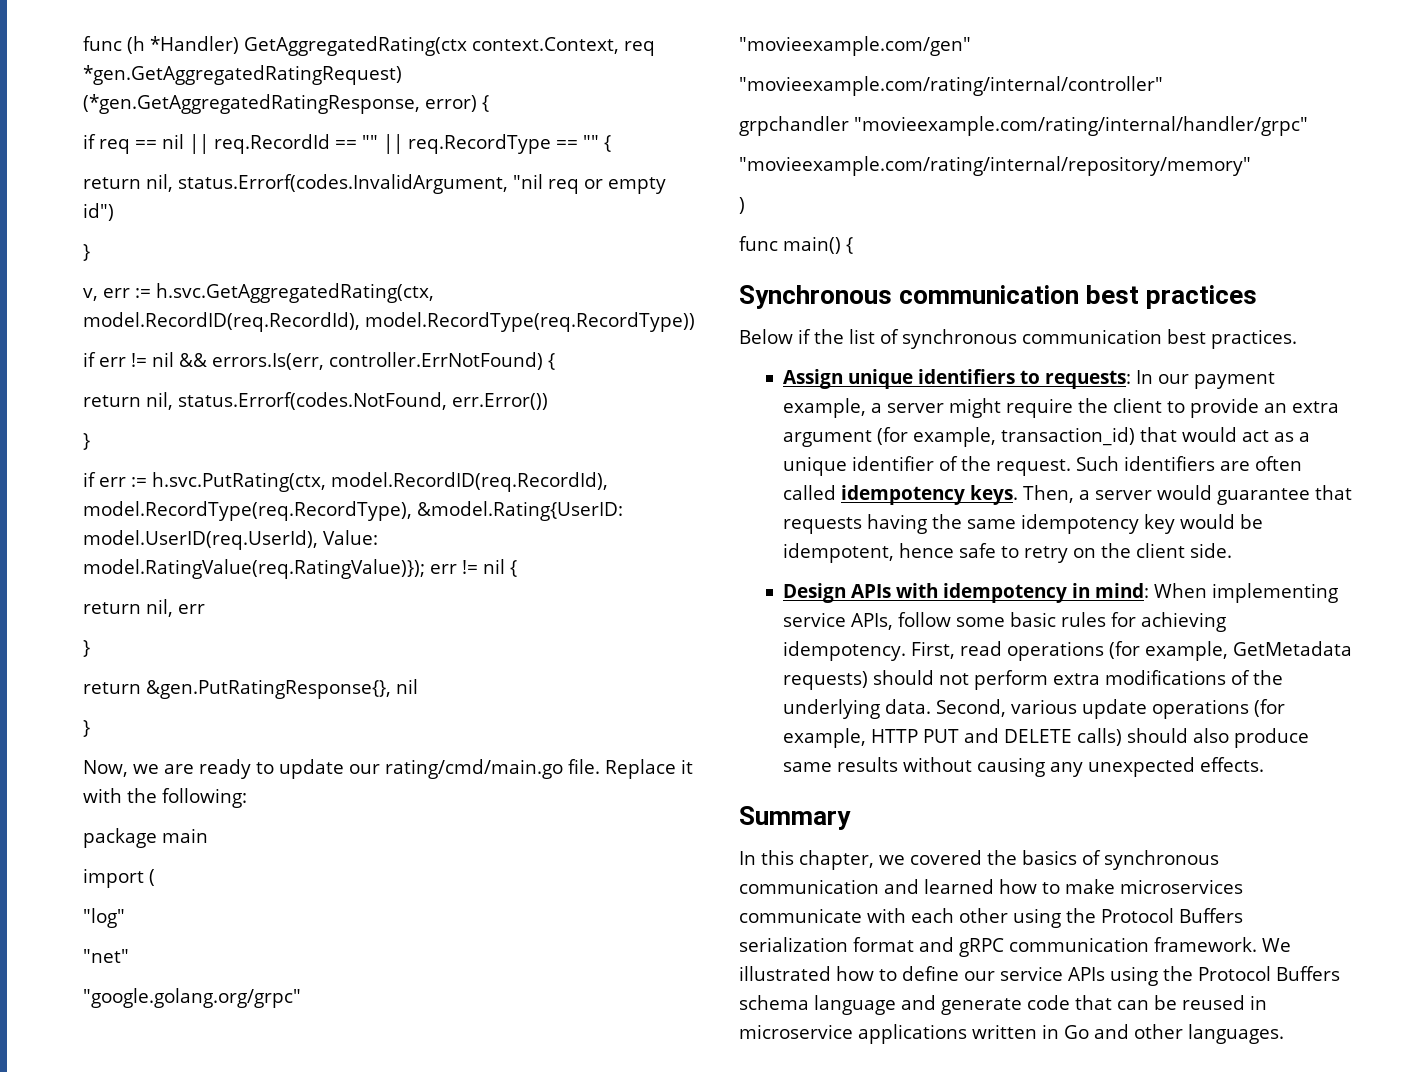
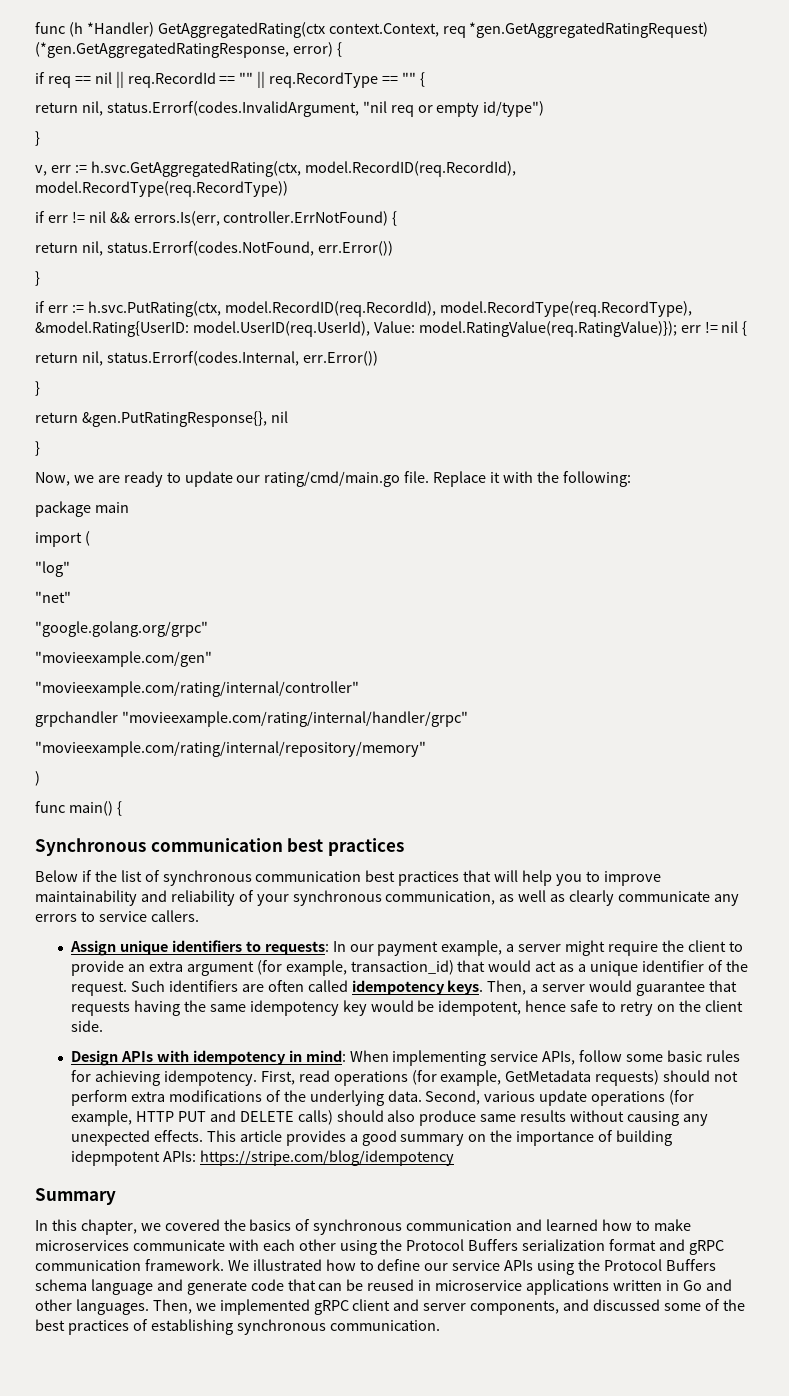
- return nil, status.Errorf(codes.InvalidArgument, "nil req or empty id")
+ return nil, status.Errorf(codes.InvalidArgument, "nil req or empty id/type")
- return nil, err
+ return nil, status.Errorf(codes.Internal, err.Error())
- Below if the list of synchronous communication best practices.
+ Below if the list of synchronous communication best practices that will help you to improve maintainability and reliability of your synchronous communication, as well as clearly communicate any errors to service callers.
+ This article provides a good summary on the importance of building idepmpotent APIs: https://stripe.com/blog/idempotency
+ Then, we implemented gRPC client and server components, and discussed some of the best practices of establishing synchronous communication.

